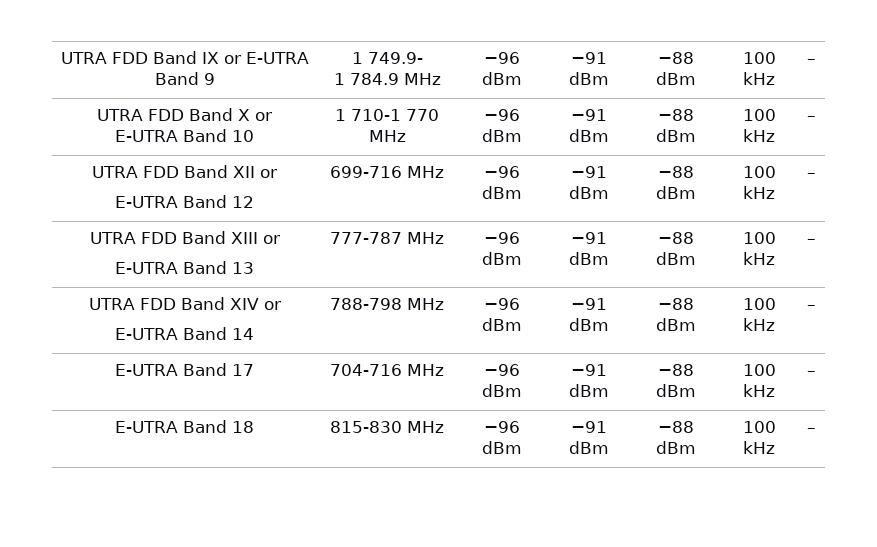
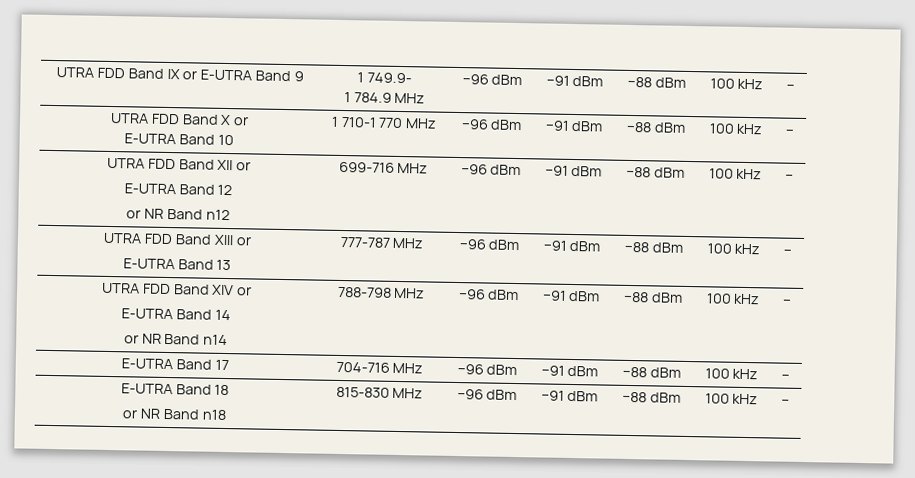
  UTRA FDD Band XII or
- E-UTRA Band 12 | 699-716 MHz | −96 dBm | −91 dBm | −88 dBm | 100 kHz | –
+ E-UTRA Band 12
+ or NR Band n12 | 699-716 MHz | −96 dBm | −91 dBm | −88 dBm | 100 kHz | –
  UTRA FDD Band XIV or
- E-UTRA Band 14 | 788-798 MHz | −96 dBm | −91 dBm | −88 dBm | 100 kHz | –
+ E-UTRA Band 14
+ or NR Band n14 | 788-798 MHz | −96 dBm | −91 dBm | −88 dBm | 100 kHz | –
- E-UTRA Band 18 | 815-830 MHz | −96 dBm | −91 dBm | −88 dBm | 100 kHz | –
+ E-UTRA Band 18
+ or NR Band n18 | 815-830 MHz | −96 dBm | −91 dBm | −88 dBm | 100 kHz | –

